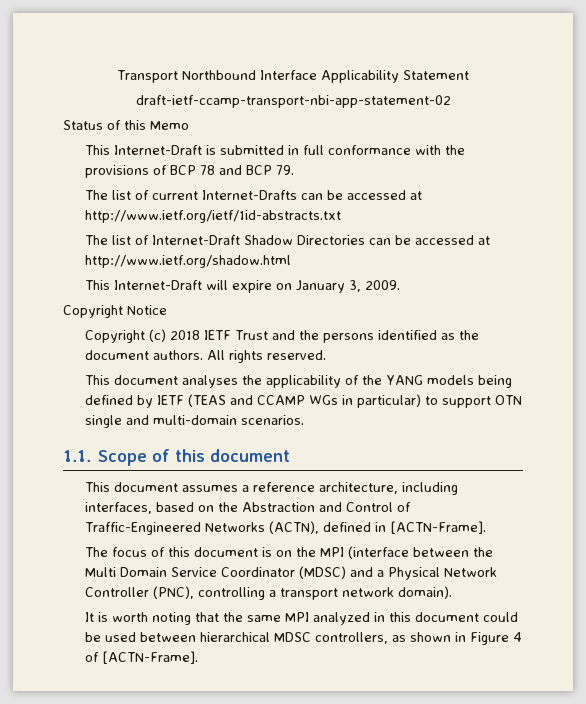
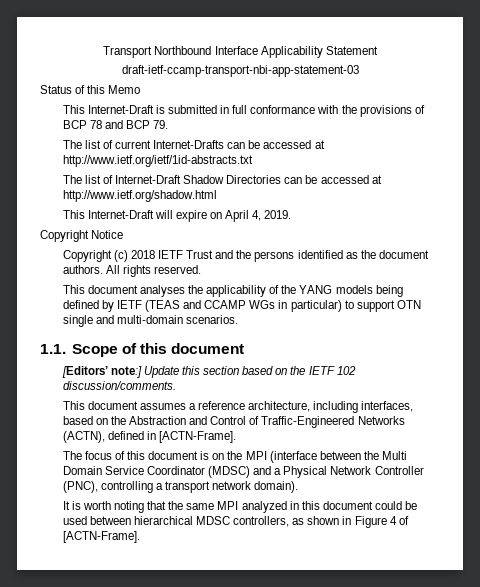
- draft-ietf-ccamp-transport-nbi-app-statement-02
+ draft-ietf-ccamp-transport-nbi-app-statement-03
- This Internet-Draft will expire on January 3, 2009.
+ This Internet-Draft will expire on April 4, 2019.
+ [Editors’ note:] Update this section based on the IETF 102 discussion/comments.

